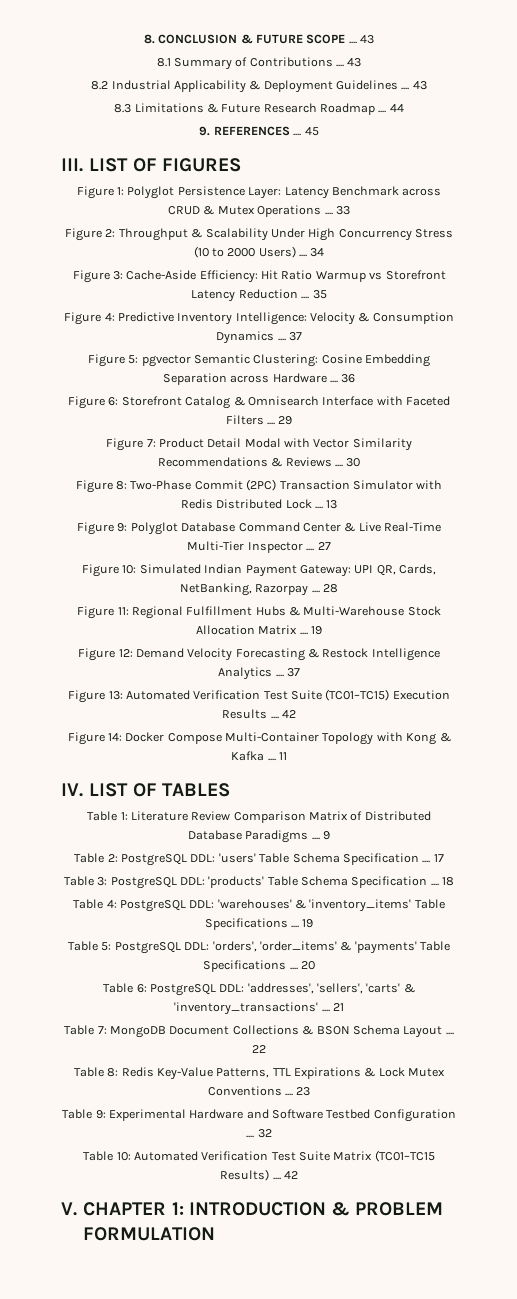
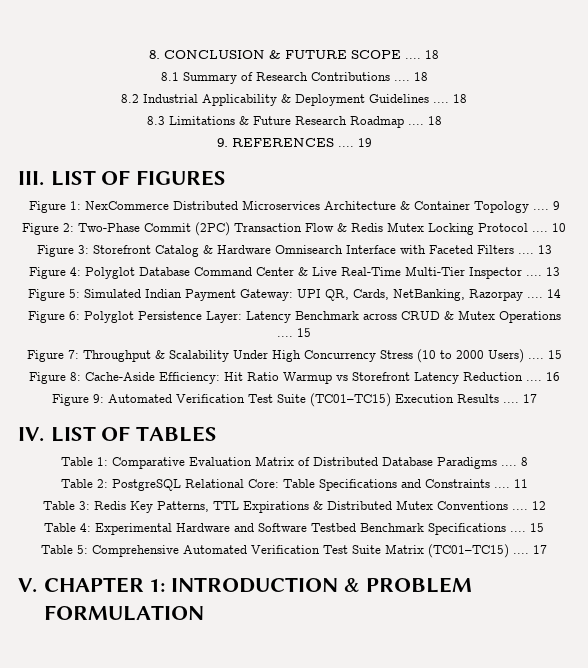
- 8. CONCLUSION & FUTURE SCOPE .... 43
+ 8. CONCLUSION & FUTURE SCOPE .... 18
- 8.1 Summary of Contributions .... 43
+ 8.1 Summary of Research Contributions .... 18
- 8.2 Industrial Applicability & Deployment Guidelines .... 43
+ 8.2 Industrial Applicability & Deployment Guidelines .... 18
- 8.3 Limitations & Future Research Roadmap .... 44
+ 8.3 Limitations & Future Research Roadmap .... 18
- 45
+ 19
- Figure 1: Polyglot Persistence Layer: Latency Benchmark across CRUD & Mutex Operations .... 33
- Figure 2: Throughput & Scalability Under High Concurrency Stress (10 to 2000 Users) .... 34
- Figure 3: Cache-Aside Efficiency: Hit Ratio Warmup vs Storefront Latency Reduction ....
+ Figure 1: NexCommerce Distributed Microservices Architecture & Container Topology .... 9
+ Figure 2: Two-Phase Commit (2PC) Transaction Flow & Redis Mutex Locking Protocol .... 10
+ Figure 3: Storefront Catalog & Hardware Omnisearch Interface with Faceted Filters .... 13
+ Figure 4: Polyglot Database Command Center & Live Real-Time Multi-Tier Inspector .... 13
+ Figure 5: Simulated Indian Payment Gateway: UPI QR, Cards, NetBanking, Razorpay .... 14
+ Figure 6: Polyglot Persistence Layer: Latency Benchmark across CRUD & Mutex Operations .... 15
+ Figure 7: Throughput & Scalability Under High Concurrency Stress (10 to 2000 Users) .... 15
+ Figure 8: Cache-Aside Efficiency: Hit Ratio Warmup vs Storefront Latency Reduction ....
- 35
- Figure 4: Predictive Inventory Intelligence: Velocity & Consumption Dynamics .... 37
- Figure 5: pgvector Semantic Clustering: Cosine Embedding Separation across Hardware .... 36
- Figure 6: Storefront Catalog & Omnisearch Interface with Faceted Filters .... 29
- Figure 7: Product Detail Modal with Vector Similarity Recommendations & Reviews .... 30
- Figure 8: Two-Phase Commit (2PC) Transaction Simulator with Redis Distributed Lock .... 13
- Figure 9: Polyglot Database Command Center & Live Real-Time Multi-Tier Inspector .... 27
- Figure 10: Simulated Indian Payment Gateway: UPI QR, Cards, NetBanking, Razorpay .... 28
- Figure 11: Regional Fulfillment Hubs & Multi-Warehouse Stock Allocation Matrix .... 19
- Figure 12: Demand Velocity Forecasting & Restock Intelligence Analytics .... 37
- Figure 13: Automated Verification Test Suite (TC01–TC15) Execution Results .... 42
- Figure 14: Docker Compose Multi-Container Topology with Kong & Kafka .... 11
+ 16
+ Figure 9: Automated Verification Test Suite (TC01–TC15) Execution Results .... 17
- Table 1: Literature Review Comparison Matrix of Distributed Database Paradigms ....
+ Table 1: Comparative Evaluation Matrix of Distributed Database Paradigms ....
- 9
+ 8
- Table 2: PostgreSQL DDL: 'users' Table Schema Specification .... 17
- Table 3: PostgreSQL DDL: 'products' Table Schema Specification .... 18
- Table 4: PostgreSQL DDL: 'warehouses' & 'inventory_items' Table Specifications .... 19
- Table 5: PostgreSQL DDL: 'orders', 'order_items' & 'payments' Table Specifications .... 20
- Table 6: PostgreSQL DDL: 'addresses', 'sellers', 'carts' & 'inventory_transactions' .... 21
- Table 7: MongoDB Document Collections & BSON Schema Layout .... 22
- Table 8: Redis Key-Value Patterns, TTL Expirations & Lock Mutex Conventions ....
+ Table 2: PostgreSQL Relational Core: Table Specifications and Constraints .... 11
+ Table 3: Redis Key Patterns, TTL Expirations & Distributed Mutex Conventions ....
- 23
- Table 9: Experimental Hardware and Software Testbed Configuration .... 32
- Table 10: Automated Verification Test Suite Matrix (TC01–TC15 Results) .... 42
+ 12
+ Table 4: Experimental Hardware and Software Testbed Benchmark Specifications .... 15
+ Table 5: Comprehensive Automated Verification Test Suite Matrix (TC01–TC15) .... 17

